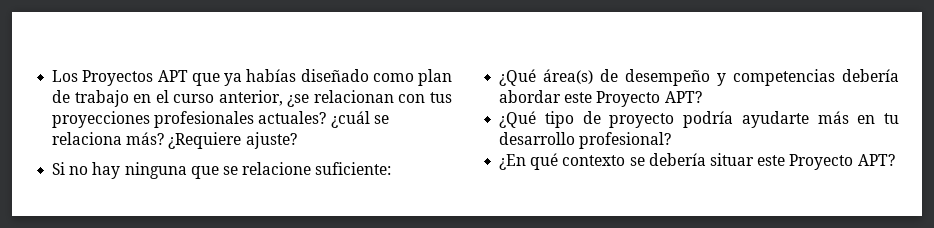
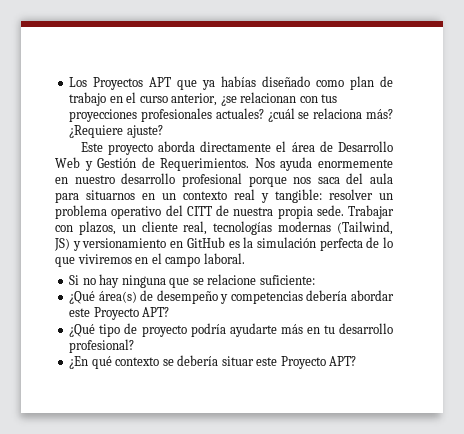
+ Este proyecto aborda directamente el área de Desarrollo Web y Gestión de Requerimientos. Nos ayuda enormemente en nuestro desarrollo profesional porque nos saca del aula para situarnos en un contexto real y tangible: resolver un problema operativo del CITT de nuestra propia sede. Trabajar con plazos, un cliente real, tecnologías modernas (Tailwind, JS) y versionamiento en GitHub es la simulación perfecta de lo que viviremos en el campo laboral.

